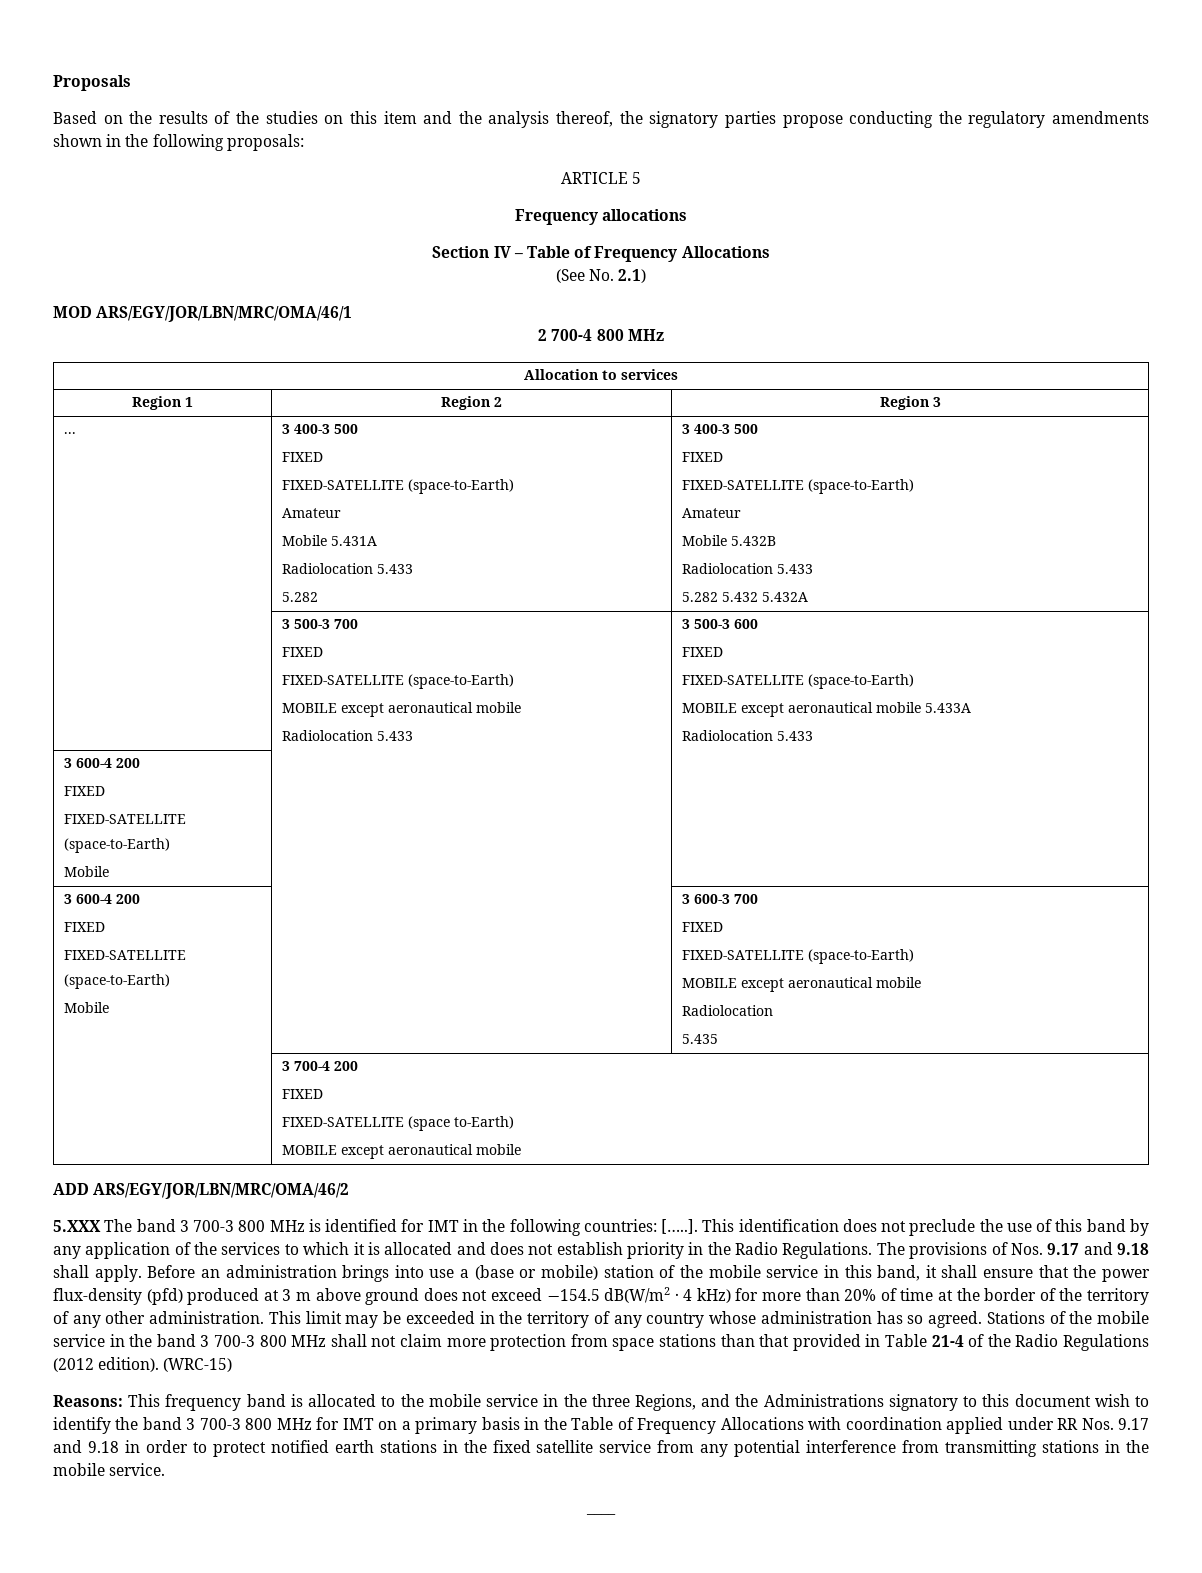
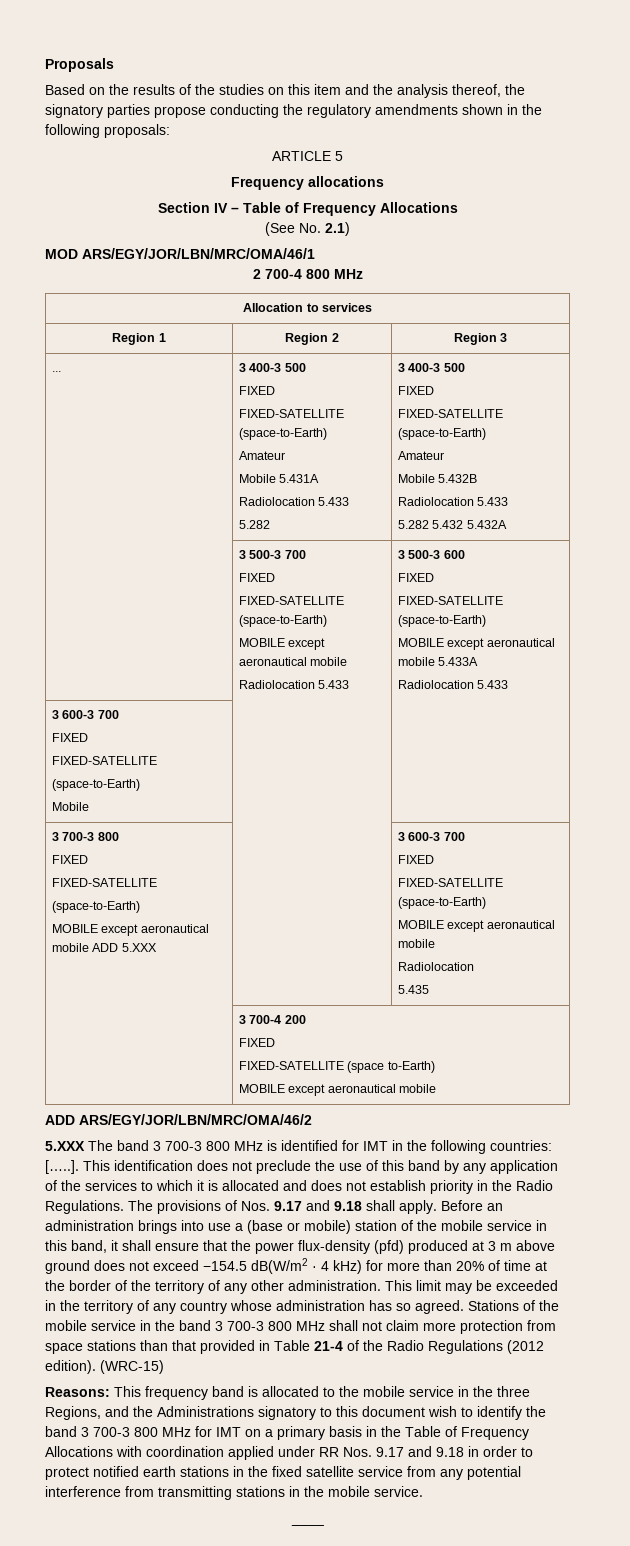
  | 3 500-3 700
  FIXED
  FIXED-SATELLITE (space-to-Earth)
  MOBILE except aeronautical mobile
  Radiolocation 5.433 | 3 500-3 600
  FIXED
  FIXED-SATELLITE (space-to-Earth)
  MOBILE except aeronautical mobile 5.433A
  Radiolocation 5.433
- 3 600-4 200
+ 3 600-3 700
  FIXED
  FIXED-SATELLITE
  (space-to-Earth)
  Mobile | |
- 3 600-4 200
+ 3 700-3 800
  FIXED
  FIXED-SATELLITE
  (space-to-Earth)
- Mobile | | 3 600-3 700
+ MOBILE except aeronautical mobile ADD 5.XXX | | 3 600-3 700

